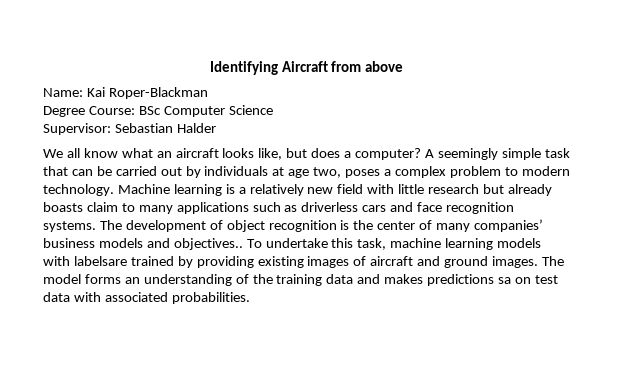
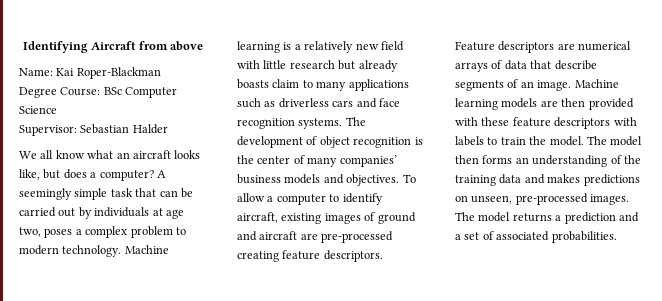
- The development of object recognition is the center of many companies’ business models and objectives.. To undertake this task, machine learning models with labelsare trained by providing existing images of aircraft and ground images. The model forms an understanding of the training data and makes predictions sa on test data with associated probabilities.
+ The development of object recognition is the center of many companies’ business models and objectives. To allow a computer to identify aircraft, existing images of ground and aircraft are pre-processed creating feature descriptors. Feature descriptors are numerical arrays of data that describe segments of an image. Machine learning models are then provided with these feature descriptors with labels to train the model. The model then forms an understanding of the training data and makes predictions on unseen, pre-processed images. The model returns a prediction and a set of associated probabilities.

